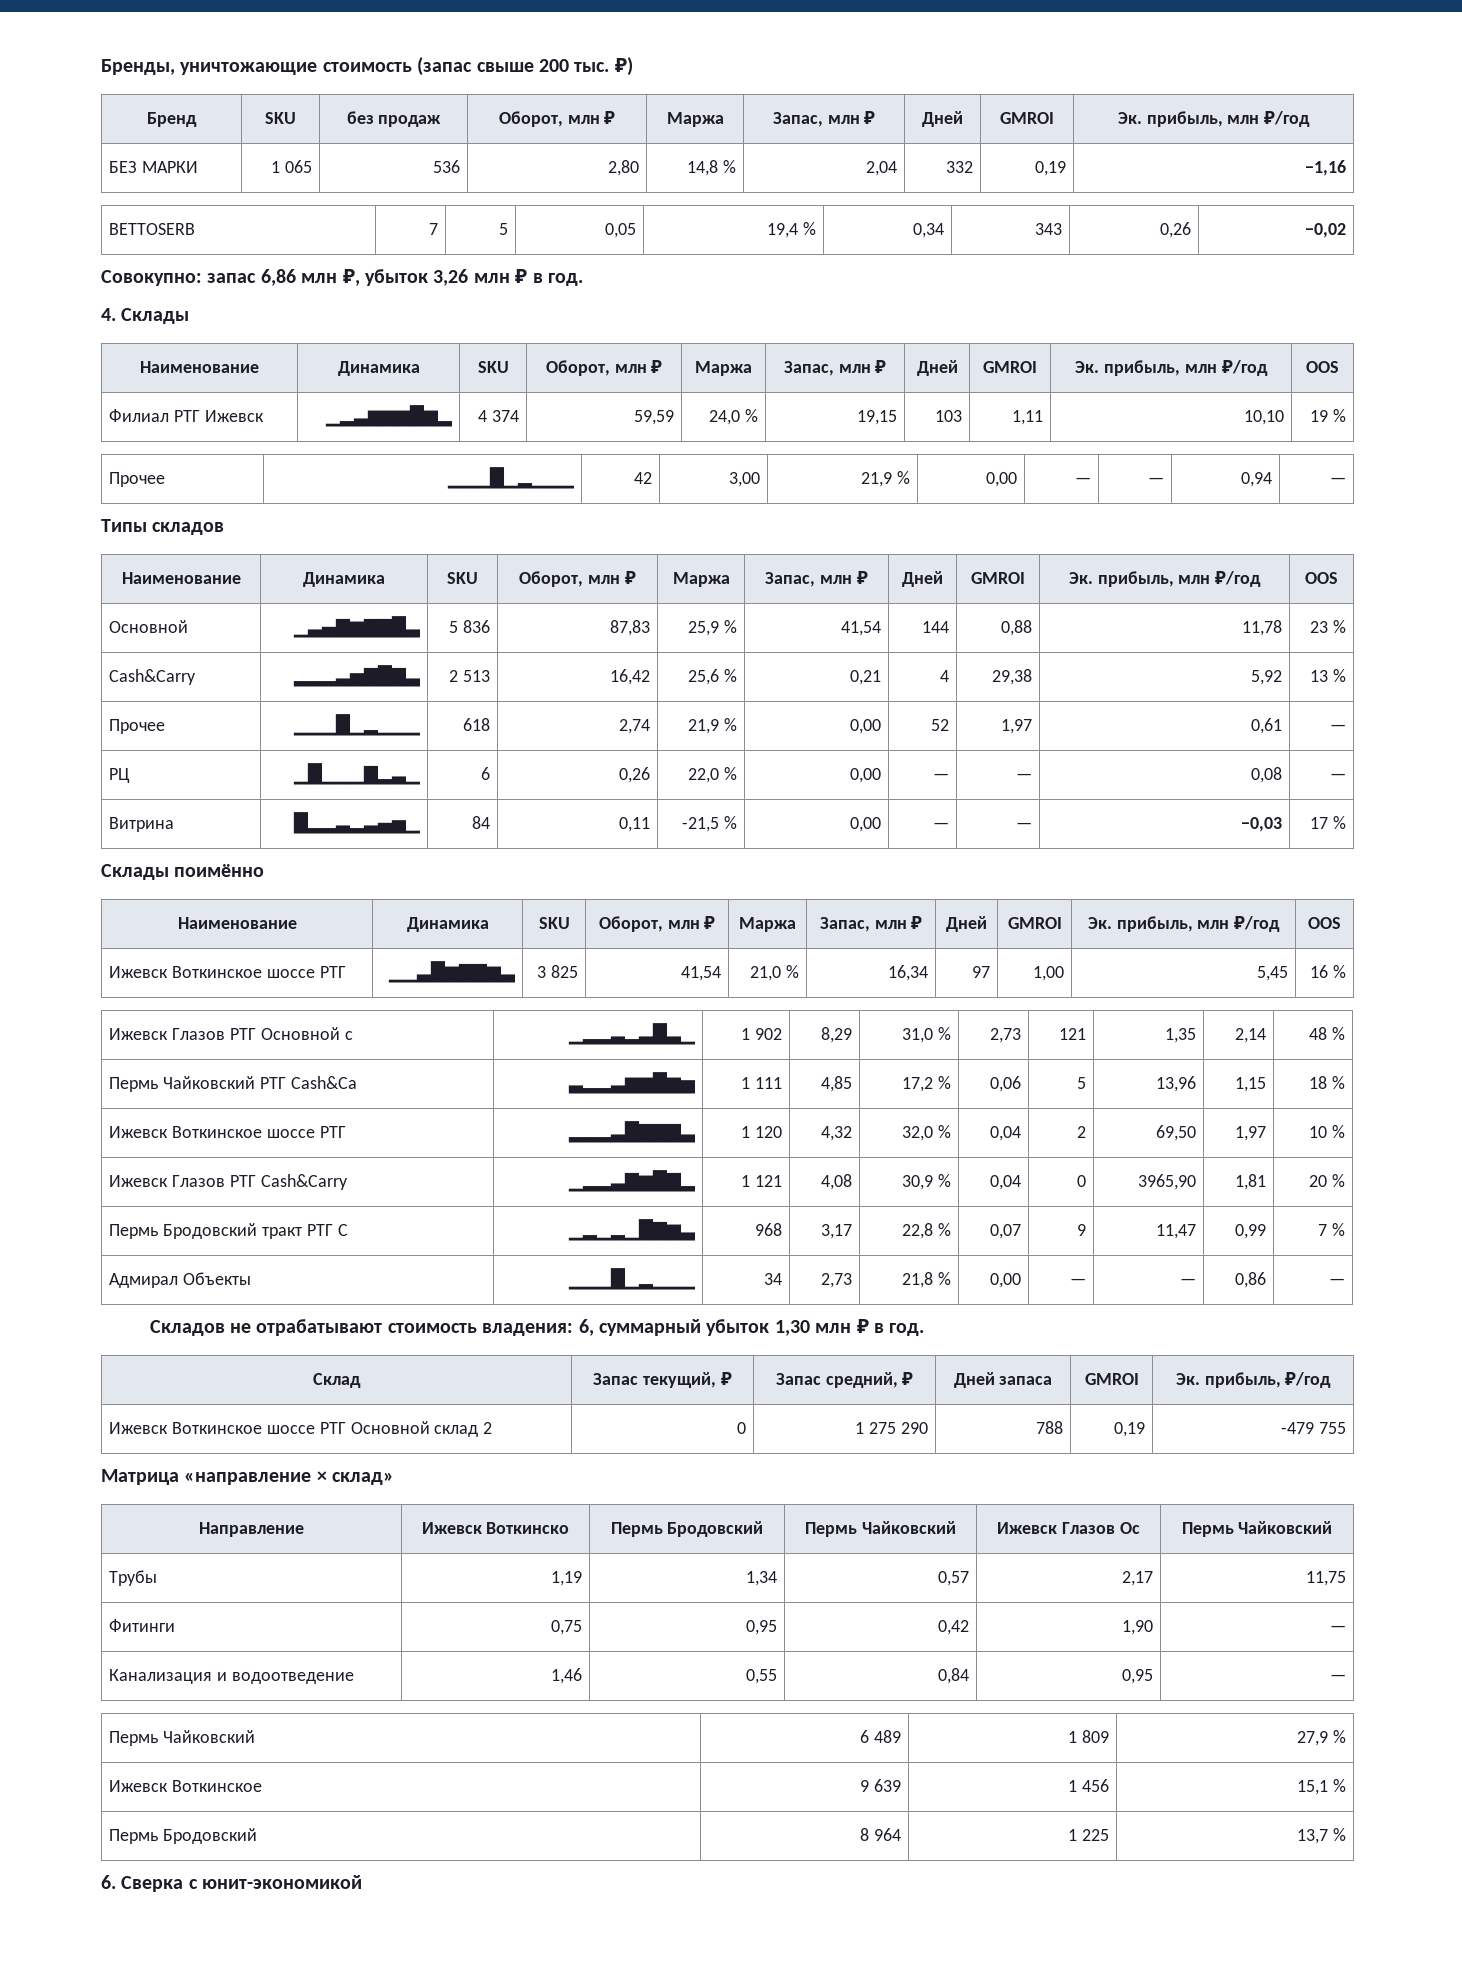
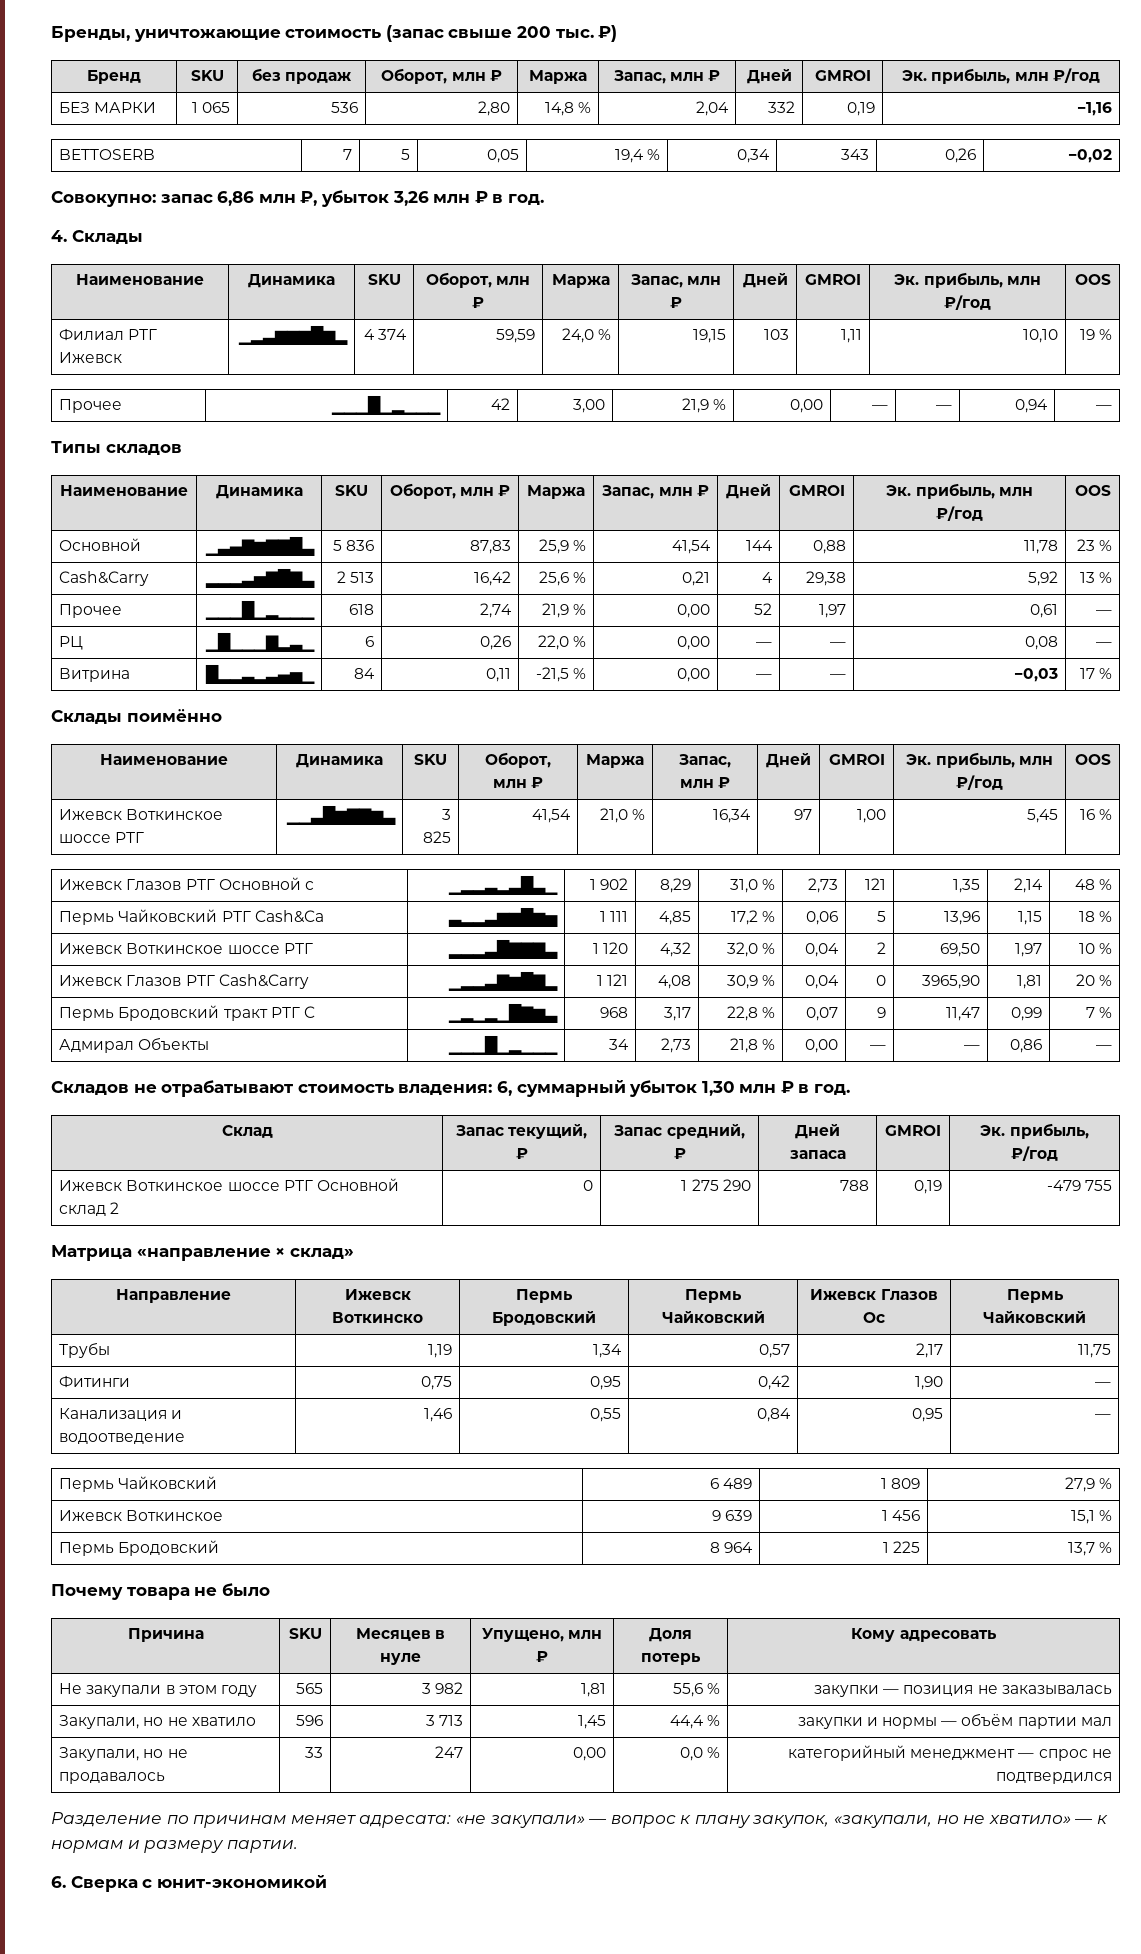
+ Почему товара не было
+ Причина | SKU | Месяцев в нуле | Упущено, млн ₽ | Доля потерь | Кому адресовать
+ Не закупали в этом году | 565 | 3 982 | 1,81 | 55,6 % | закупки — позиция не заказывалась
+ Закупали, но не хватило | 596 | 3 713 | 1,45 | 44,4 % | закупки и нормы — объём партии мал
+ Закупали, но не продавалось | 33 | 247 | 0,00 | 0,0 % | категорийный менеджмент — спрос не подтвердился
+ Разделение по причинам меняет адресата: «не закупали» — вопрос к плану закупок, «закупали, но не хватило» — к нормам и размеру партии.

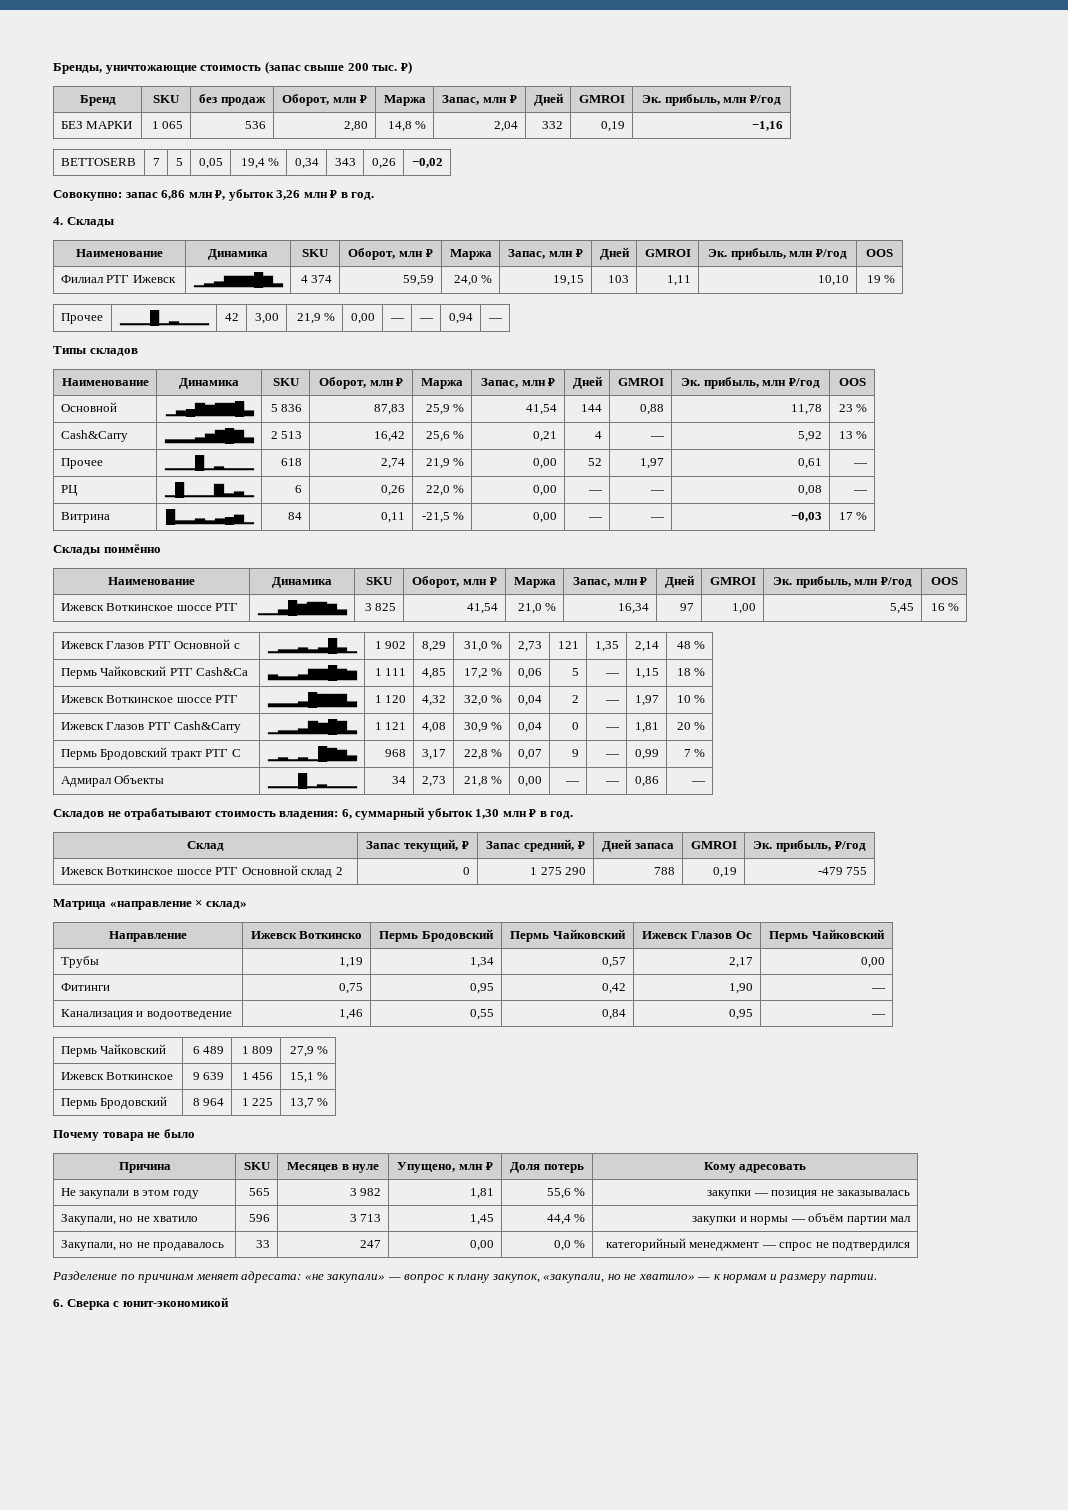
- Cash&Carry | ▂▂▂▃▅▇█▇▃ | 2 513 | 16,42 | 25,6 % | 0,21 | 4 | 29,38 | 5,92 | 13 %
+ Cash&Carry | ▂▂▂▃▅▇█▇▃ | 2 513 | 16,42 | 25,6 % | 0,21 | 4 | — | 5,92 | 13 %
- Пермь Чайковский РТГ Cash&Ca | ▃▂▂▃▆▆█▆▅ | 1 111 | 4,85 | 17,2 % | 0,06 | 5 | 13,96 | 1,15 | 18 %
+ Пермь Чайковский РТГ Cash&Ca | ▃▂▂▃▆▆█▆▅ | 1 111 | 4,85 | 17,2 % | 0,06 | 5 | — | 1,15 | 18 %
- Ижевск Воткинское шоссе РТГ | ▂▂▂▃█▇▇▇▃ | 1 120 | 4,32 | 32,0 % | 0,04 | 2 | 69,50 | 1,97 | 10 %
+ Ижевск Воткинское шоссе РТГ | ▂▂▂▃█▇▇▇▃ | 1 120 | 4,32 | 32,0 % | 0,04 | 2 | — | 1,97 | 10 %
- Ижевск Глазов РТГ Cash&Carry | ▁▂▂▃▇▆█▇▂ | 1 121 | 4,08 | 30,9 % | 0,04 | 0 | 3965,90 | 1,81 | 20 %
+ Ижевск Глазов РТГ Cash&Carry | ▁▂▂▃▇▆█▇▂ | 1 121 | 4,08 | 30,9 % | 0,04 | 0 | — | 1,81 | 20 %
- Пермь Бродовский тракт РТГ C | ▁▂▁▂▁█▇▆▃ | 968 | 3,17 | 22,8 % | 0,07 | 9 | 11,47 | 0,99 | 7 %
+ Пермь Бродовский тракт РТГ C | ▁▂▁▂▁█▇▆▃ | 968 | 3,17 | 22,8 % | 0,07 | 9 | — | 0,99 | 7 %
- Трубы | 1,19 | 1,34 | 0,57 | 2,17 | 11,75
+ Трубы | 1,19 | 1,34 | 0,57 | 2,17 | 0,00

